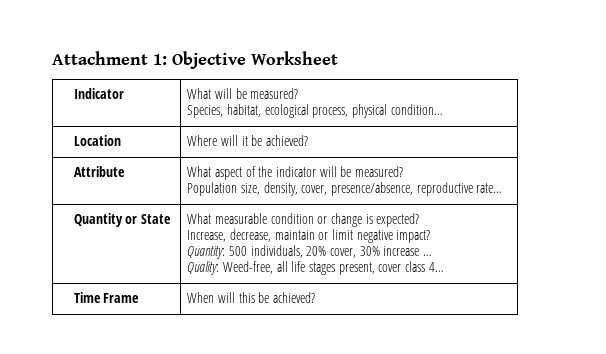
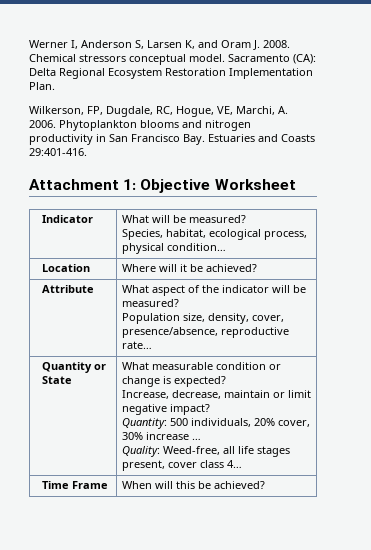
+ Werner I, Anderson S, Larsen K, and Oram J. 2008. Chemical stressors conceptual model. Sacramento (CA): Delta Regional Ecosystem Restoration Implementation Plan.
+ Wilkerson, FP, Dugdale, RC, Hogue, VE, Marchi, A. 2006. Phytoplankton blooms and nitrogen productivity in San Francisco Bay. Estuaries and Coasts 29:401-416.

